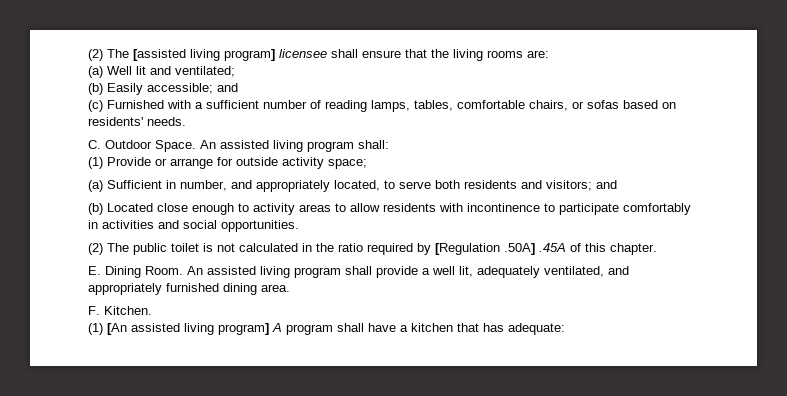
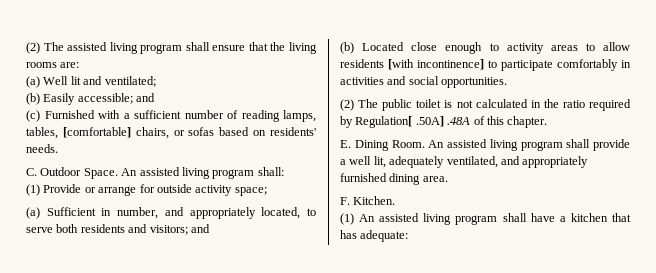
- (2) The [assisted living program] licensee shall ensure that the living rooms are:
+ (2) The assisted living program shall ensure that the living rooms are:
- (c) Furnished with a sufficient number of reading lamps, tables, comfortable chairs, or sofas based on residents' needs.
+ (c) Furnished with a sufficient number of reading lamps, tables, [comfortable] chairs, or sofas based on residents' needs.
- (b) Located close enough to activity areas to allow residents with incontinence to participate comfortably in activities and social opportunities.
+ (b) Located close enough to activity areas to allow residents [with incontinence] to participate comfortably in activities and social opportunities.
- (2) The public toilet is not calculated in the ratio required by [Regulation .50A] .45A of this chapter.
+ (2) The public toilet is not calculated in the ratio required by Regulation[ .50A] .48A of this chapter.
- (1) [An assisted living program] A program shall have a kitchen that has adequate:
+ (1) An assisted living program shall have a kitchen that has adequate:

